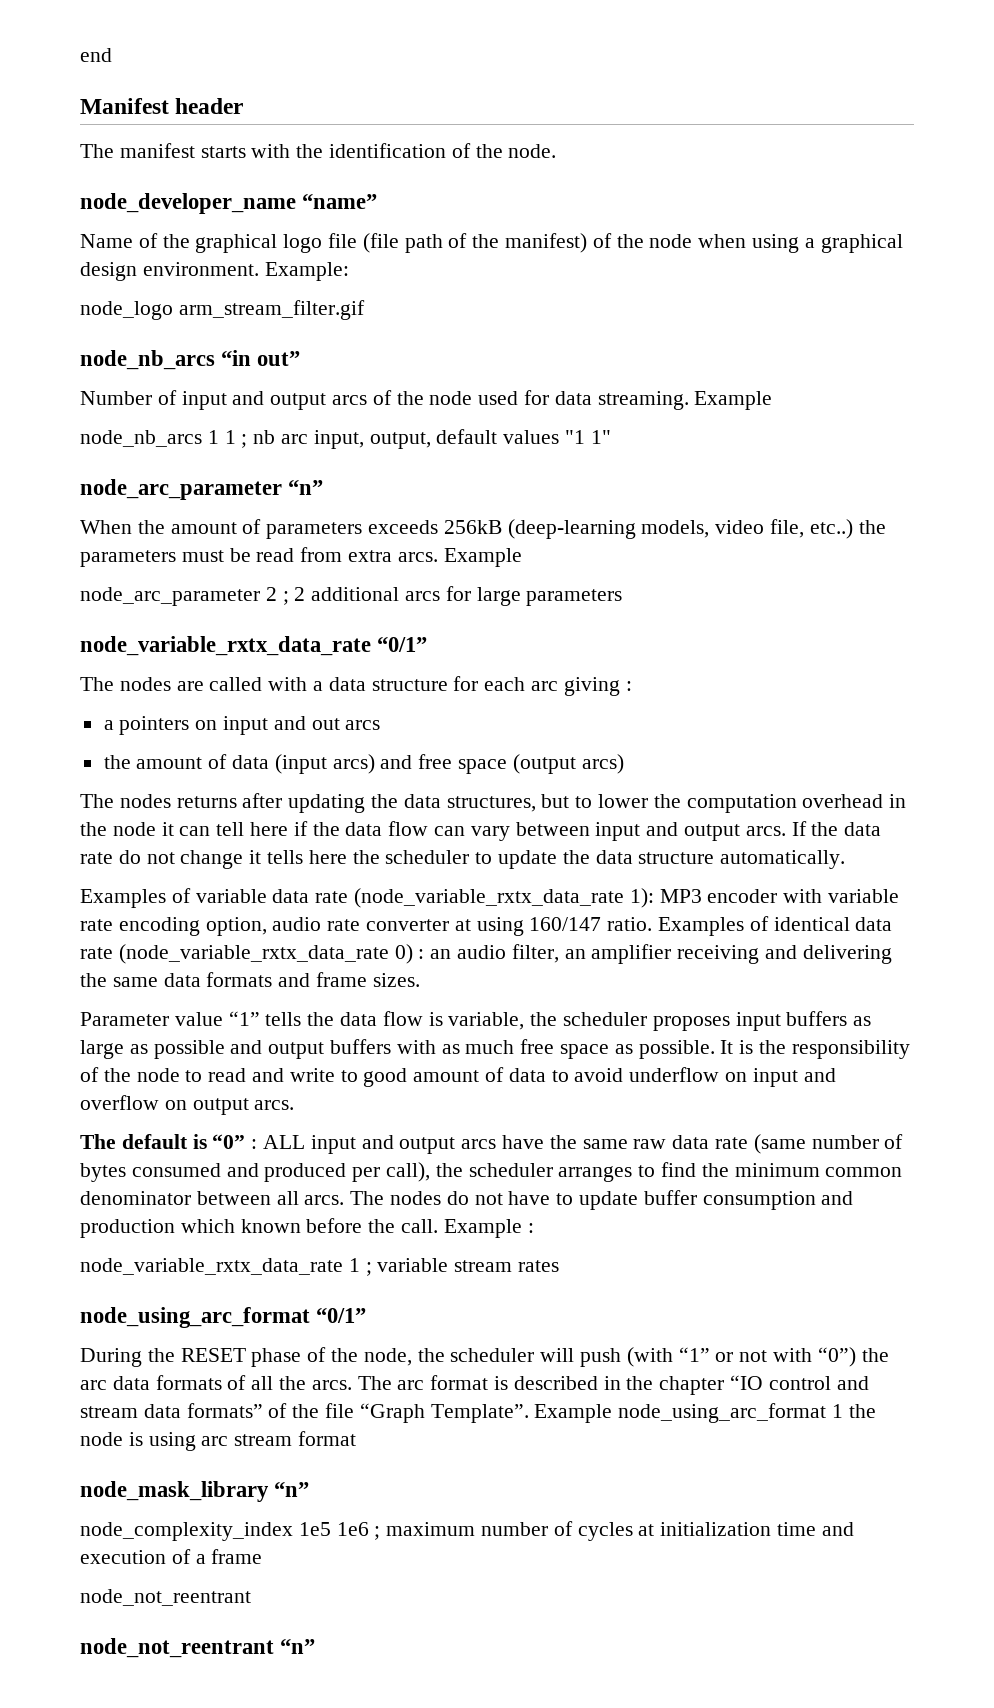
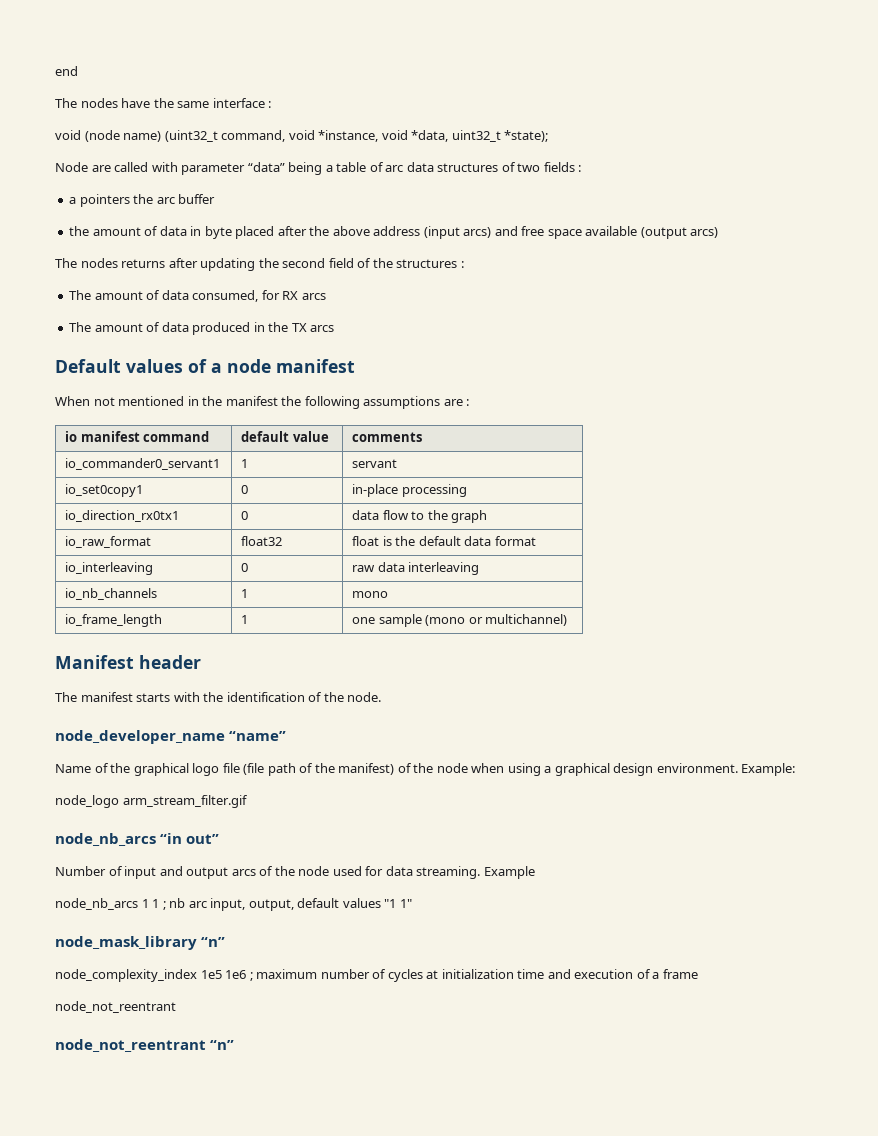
+ The nodes have the same interface :
+ void (node name) (uint32_t command, void *instance, void *data, uint32_t *state);
+ Node are called with parameter “data” being a table of arc data structures of two fields :
+ a pointers the arc buffer
+ the amount of data in byte placed after the above address (input arcs) and free space available (output arcs)
+ The nodes returns after updating the second field of the structures :
+ The amount of data consumed, for RX arcs
+ The amount of data produced in the TX arcs
+ Default values of a node manifest
+ When not mentioned in the manifest the following assumptions are :
+ io manifest command | default value | comments
+ io_commander0_servant1 | 1 | servant
+ io_set0copy1 | 0 | in-place processing
+ io_direction_rx0tx1 | 0 | data flow to the graph
+ io_raw_format | float32 | float is the default data format
+ io_interleaving | 0 | raw data interleaving
+ io_nb_channels | 1 | mono
+ io_frame_length | 1 | one sample (mono or multichannel)
- node_arc_parameter “n”
- When the amount of parameters exceeds 256kB (deep-learning models, video file, etc..) the parameters must be read from extra arcs. Example
- node_arc_parameter 2 ; 2 additional arcs for large parameters
- node_variable_rxtx_data_rate “0/1”
- The nodes are called with a data structure for each arc giving :
- a pointers on input and out arcs
- the amount of data (input arcs) and free space (output arcs)
- The nodes returns after updating the data structures, but to lower the computation overhead in the node it can tell here if the data flow can vary between input and output arcs. If the data rate do not change it tells here the scheduler to update the data structure automatically.
- Examples of variable data rate (node_variable_rxtx_data_rate 1): MP3 encoder with variable rate encoding option, audio rate converter at using 160/147 ratio. Examples of identical data rate (node_variable_rxtx_data_rate 0) : an audio filter, an amplifier receiving and delivering the same data formats and frame sizes.
- Parameter value “1” tells the data flow is variable, the scheduler proposes input buffers as large as possible and output buffers with as much free space as possible. It is the responsibility of the node to read and write to good amount of data to avoid underflow on input and overflow on output arcs.
- The default is “0” : ALL input and output arcs have the same raw data rate (same number of bytes consumed and produced per call), the scheduler arranges to find the minimum common denominator between all arcs. The nodes do not have to update buffer consumption and production which known before the call. Example :
- node_variable_rxtx_data_rate 1 ; variable stream rates
- node_using_arc_format “0/1”
- During the RESET phase of the node, the scheduler will push (with “1” or not with “0”) the arc data formats of all the arcs. The arc format is described in the chapter “IO control and stream data formats” of the file “Graph Template”. Example node_using_arc_format 1 the node is using arc stream format

